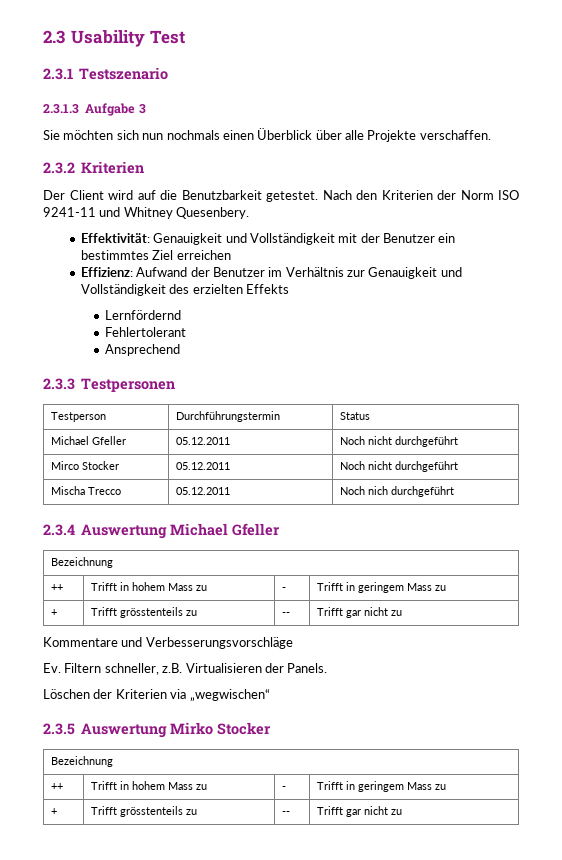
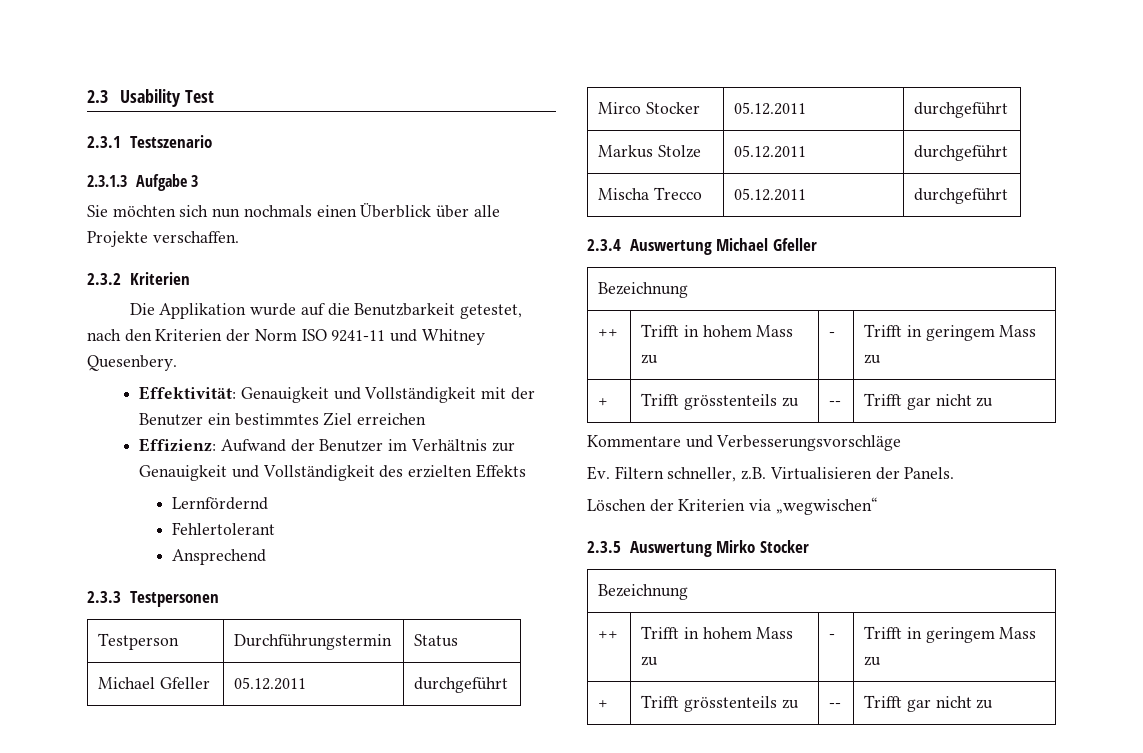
- Der Client wird auf die Benutzbarkeit getestet. Nach den Kriterien der Norm ISO 9241-11 und Whitney Quesenbery.
+ Die Applikation wurde auf die Benutzbarkeit getestet, nach den Kriterien der Norm ISO 9241-11 und Whitney Quesenbery.
- Michael Gfeller | 05.12.2011 | Noch nicht durchgeführt
+ Michael Gfeller | 05.12.2011 | durchgeführt
- Mirco Stocker | 05.12.2011 | Noch nicht durchgeführt
+ Mirco Stocker | 05.12.2011 | durchgeführt
+ Markus Stolze | 05.12.2011 | durchgeführt
- Mischa Trecco | 05.12.2011 | Noch nich durchgeführt
+ Mischa Trecco | 05.12.2011 | durchgeführt

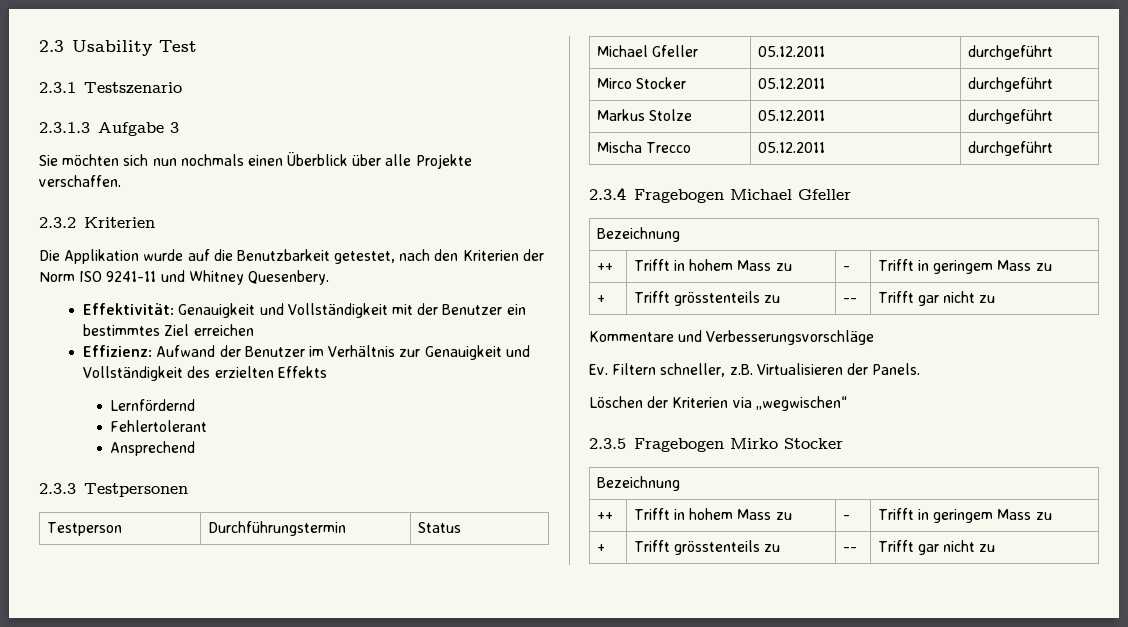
- 2.3.4 Auswertung Michael Gfeller
+ 2.3.4 Fragebogen Michael Gfeller
- 2.3.5 Auswertung Mirko Stocker
+ 2.3.5 Fragebogen Mirko Stocker

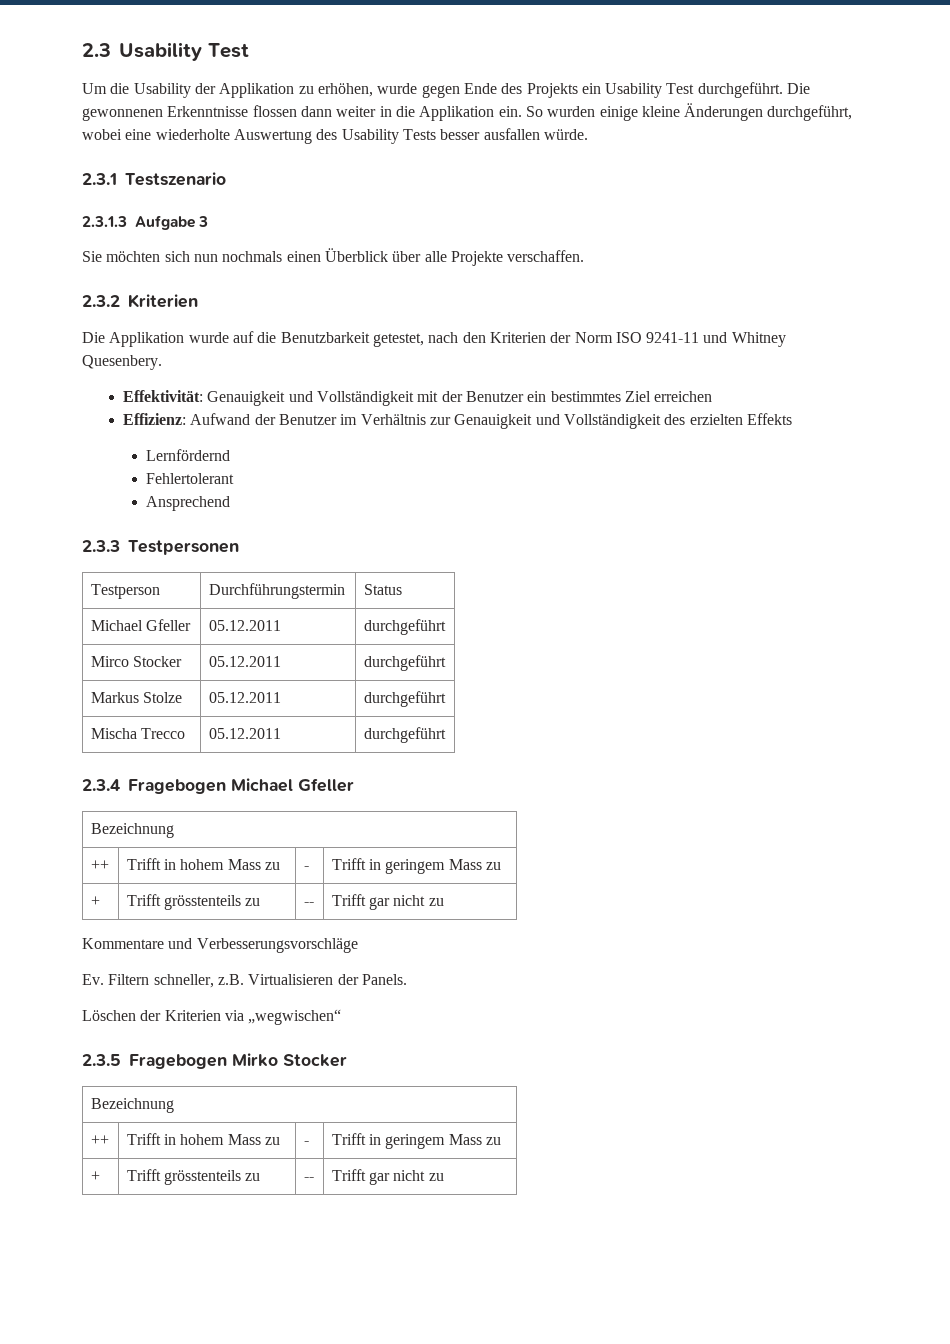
+ Um die Usability der Applikation zu erhöhen, wurde gegen Ende des Projekts ein Usability Test durchgeführt. Die gewonnenen Erkenntnisse flossen dann weiter in die Applikation ein. So wurden einige kleine Änderungen durchgeführt, wobei eine wiederholte Auswertung des Usability Tests besser ausfallen würde.

